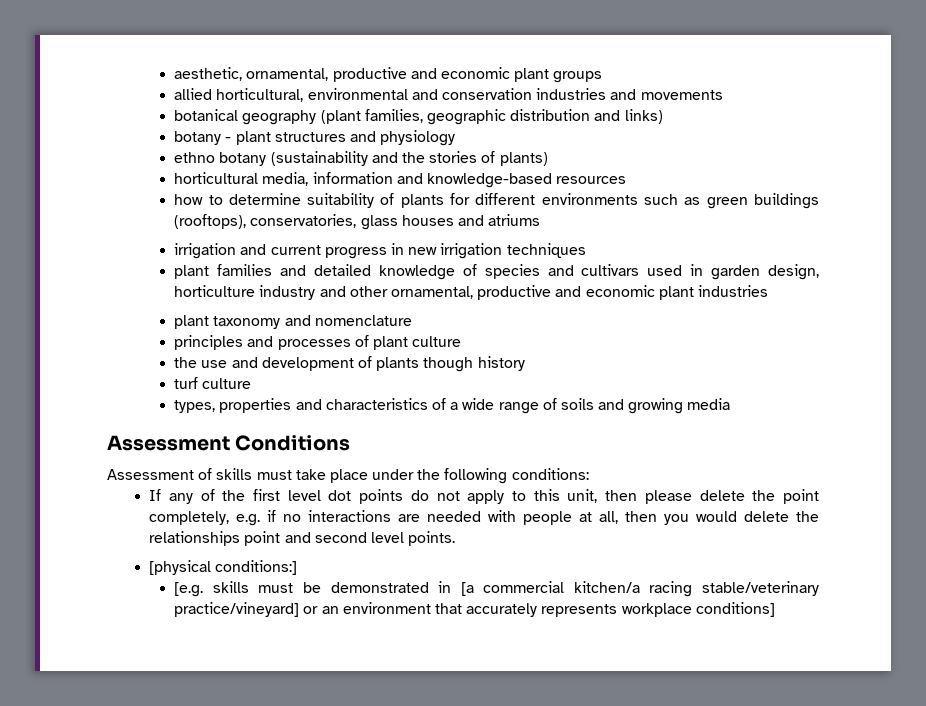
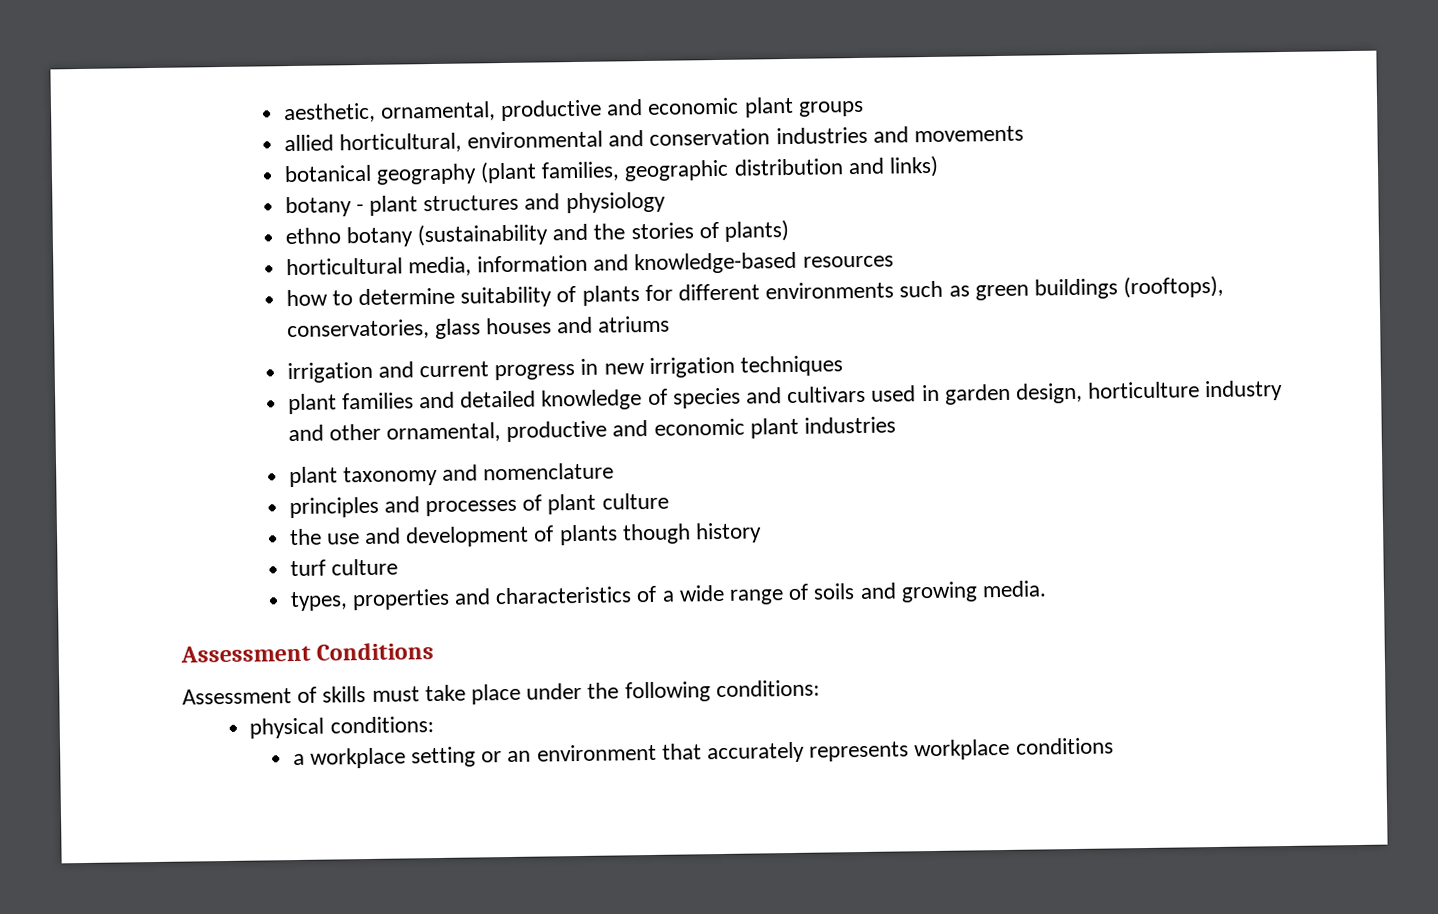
- types, properties and characteristics of a wide range of soils and growing media
+ types, properties and characteristics of a wide range of soils and growing media.
- If any of the first level dot points do not apply to this unit, then please delete the point completely, e.g. if no interactions are needed with people at all, then you would delete the relationships point and second level points.
- [physical conditions:]
- [e.g. skills must be demonstrated in [a commercial kitchen/a racing stable/veterinary practice/vineyard] or an environment that accurately represents workplace conditions]
+ physical conditions:
+ a workplace setting or an environment that accurately represents workplace conditions

